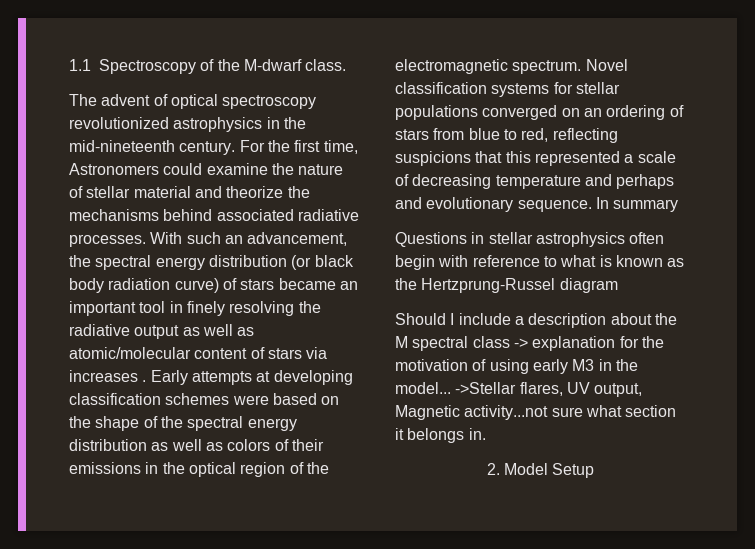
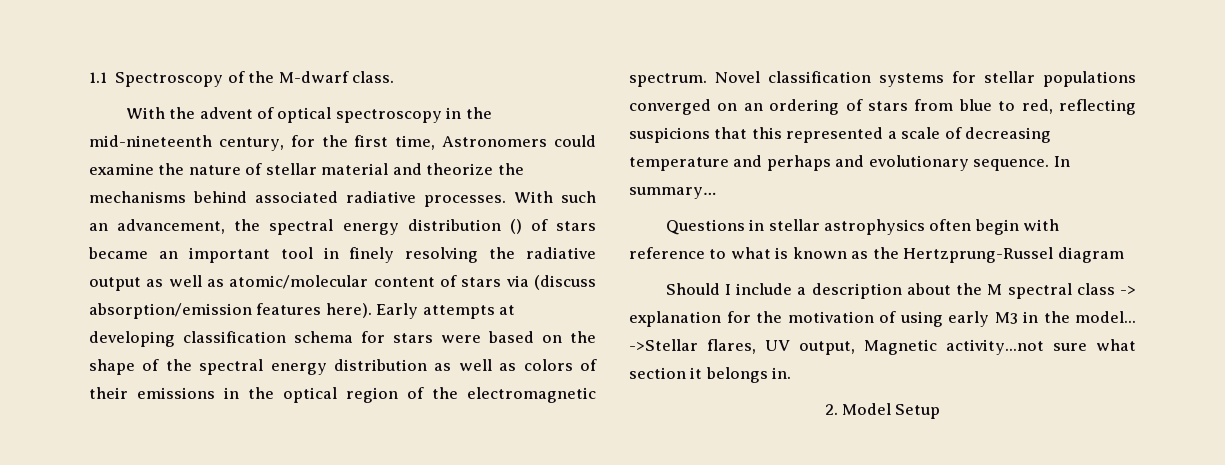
- The advent of optical spectroscopy revolutionized astrophysics in the mid-nineteenth century. For the first time, Astronomers could examine the nature of stellar material and theorize the mechanisms behind associated radiative processes.
+ With the advent of optical spectroscopy in the mid-nineteenth century, for the first time, Astronomers could examine the nature of stellar material and theorize the mechanisms behind associated radiative processes.
- With such an advancement, the spectral energy distribution (or black body radiation curve) of stars became an important tool in finely resolving the radiative output as well as atomic/molecular content of stars via increases .
+ With such an advancement, the spectral energy distribution () of stars became an important tool in finely resolving the radiative output as well as atomic/molecular content of stars via (discuss absorption/emission features here).
- Early attempts at developing classification schemes were based on the shape of the spectral energy distribution as well as colors of their emissions in the optical region of the electromagnetic spectrum.
+ Early attempts at developing classification schema for stars were based on the shape of the spectral energy distribution as well as colors of their emissions in the optical region of the electromagnetic spectrum.
- In summary
+ In summary…

